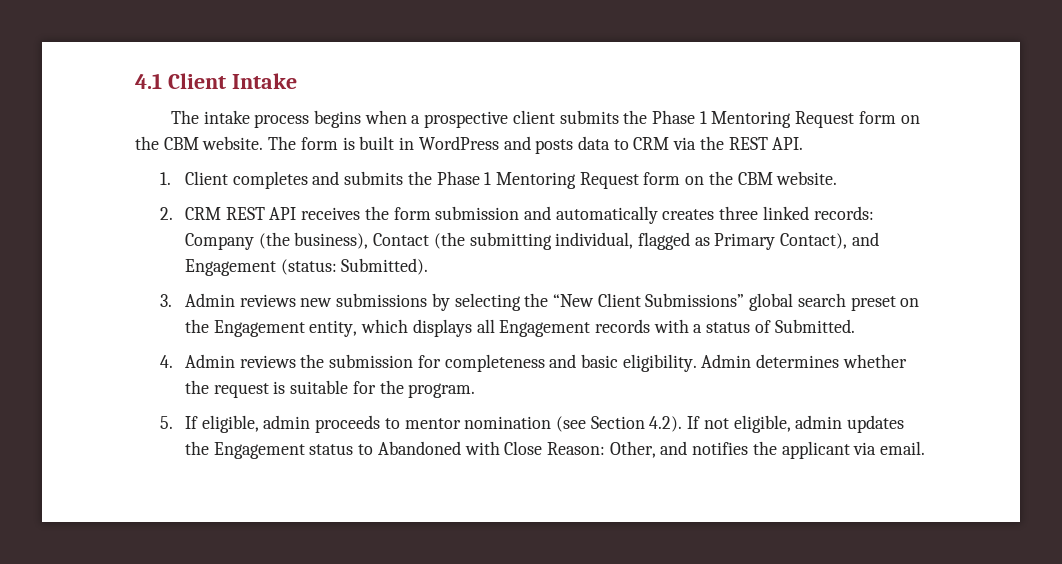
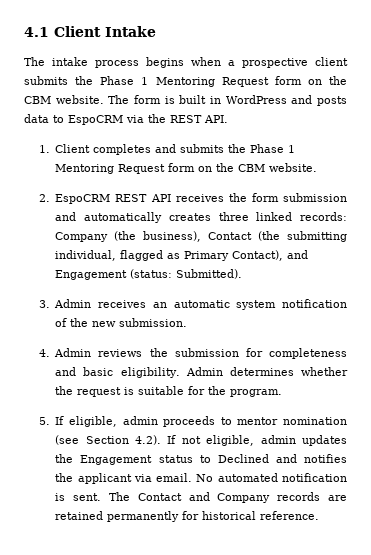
- The form is built in WordPress and posts data to CRM via the REST API.
+ The form is built in WordPress and posts data to EspoCRM via the REST API.
- 2. CRM REST API receives the form submission and automatically creates three linked records: Company (the business), Contact (the submitting individual, flagged as Primary Contact), and Engagement (status: Submitted).
+ 2. EspoCRM REST API receives the form submission and automatically creates three linked records: Company (the business), Contact (the submitting individual, flagged as Primary Contact), and Engagement (status: Submitted).
- 3. Admin reviews new submissions by selecting the “New Client Submissions” global search preset on the Engagement entity, which displays all Engagement records with a status of Submitted.
+ 3. Admin receives an automatic system notification of the new submission.
- 5. If eligible, admin proceeds to mentor nomination (see Section 4.2). If not eligible, admin updates the Engagement status to Abandoned with Close Reason: Other, and notifies the applicant via email.
+ 5. If eligible, admin proceeds to mentor nomination (see Section 4.2). If not eligible, admin updates the Engagement status to Declined and notifies the applicant via email.
+ No automated notification is sent. The Contact and Company records are retained permanently for historical reference.

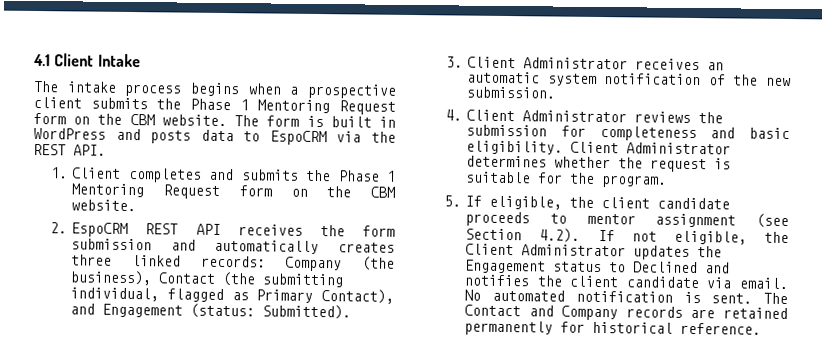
- 3. Admin receives an automatic system notification of the new submission.
+ 3. Client Administrator receives an automatic system notification of the new submission.
- 4. Admin reviews the submission for completeness and basic eligibility.
+ 4. Client Administrator reviews the submission for completeness and basic eligibility.
- Admin determines whether the request is suitable for the program.
+ Client Administrator determines whether the request is suitable for the program.
- 5. If eligible, admin proceeds to mentor nomination (see Section 4.2). If not eligible, admin updates the Engagement status to Declined and notifies the applicant via email.
+ 5. If eligible, the client candidate proceeds to mentor assignment (see Section 4.2). If not eligible, the Client Administrator updates the Engagement status to Declined and notifies the client candidate via email.

